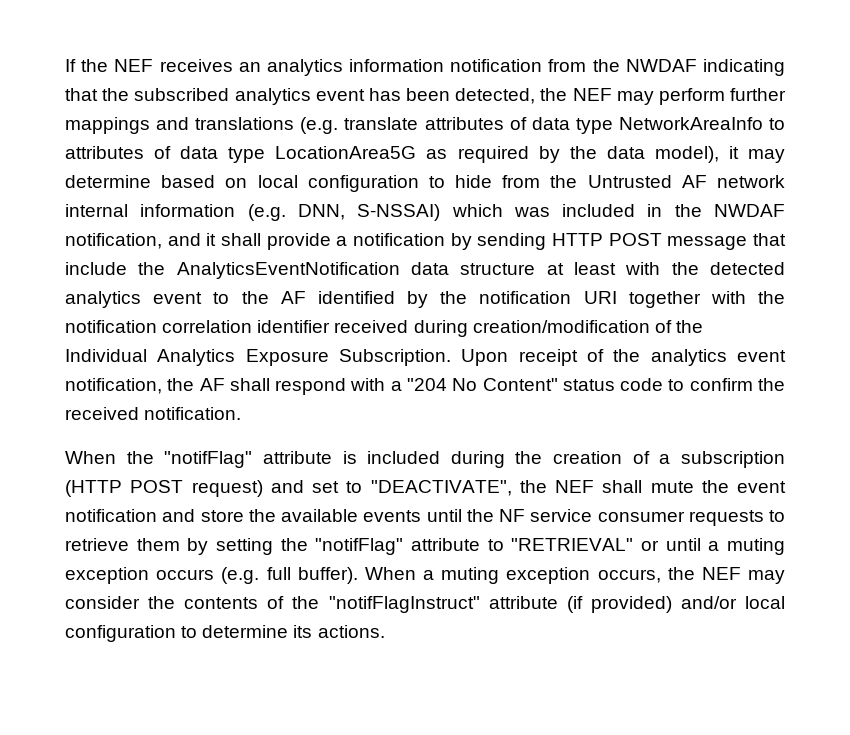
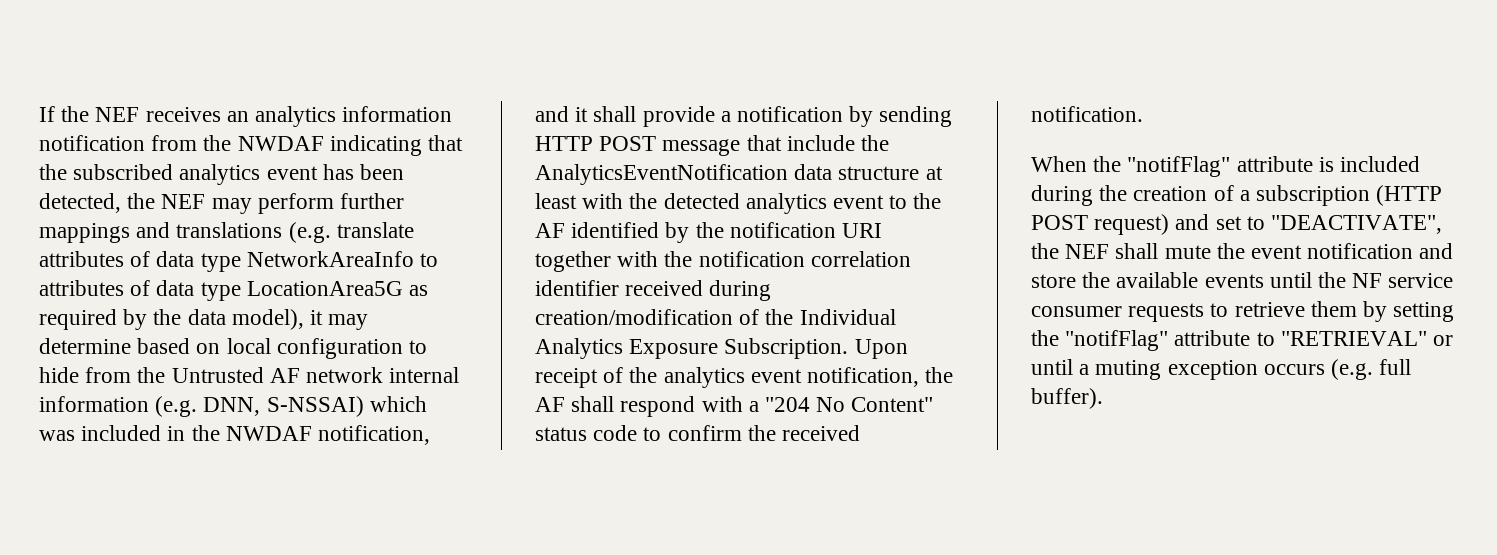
- When a muting exception occurs, the NEF may consider the contents of the "notifFlagInstruct" attribute (if provided) and/or local configuration to determine its actions.

